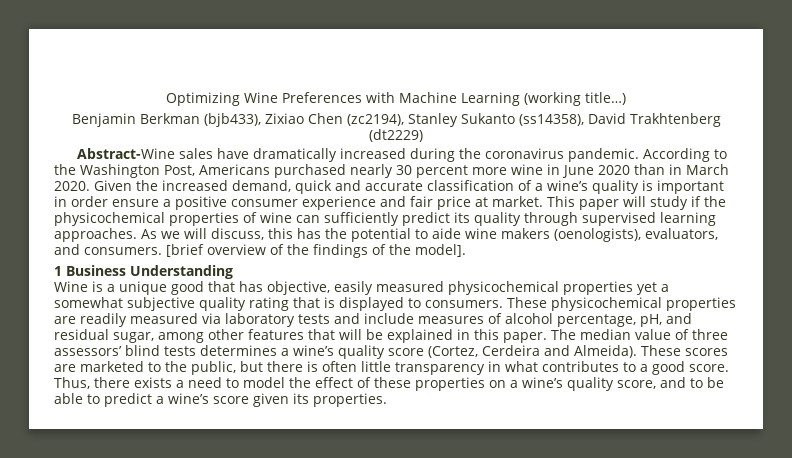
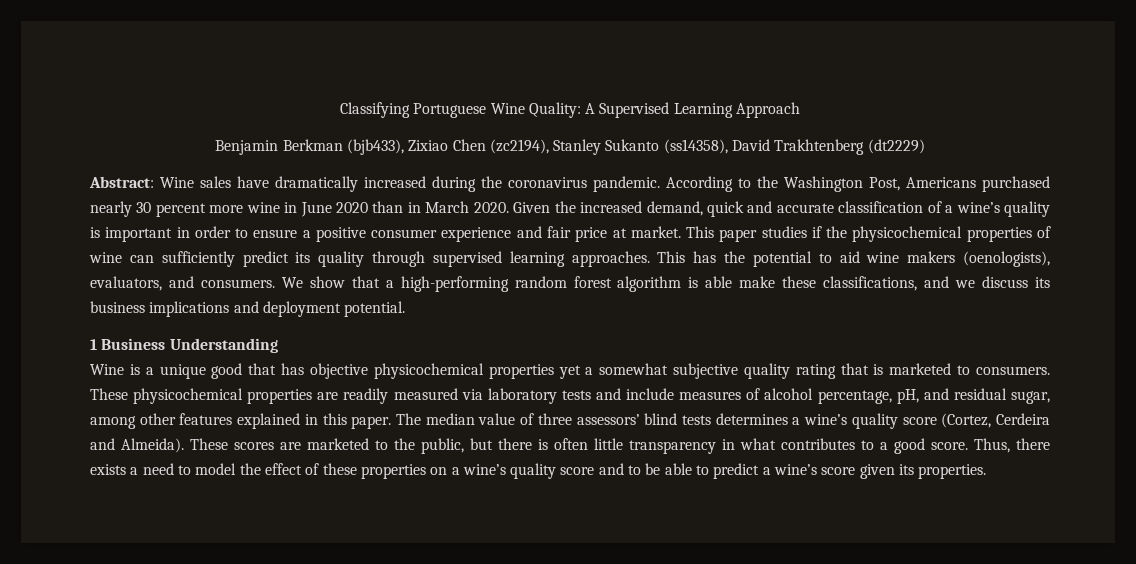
- Optimizing Wine Preferences with Machine Learning (working title…)
+ Classifying Portuguese Wine Quality: A Supervised Learning Approach
- Abstract-Wine sales have dramatically increased during the coronavirus pandemic.
+ Abstract: Wine sales have dramatically increased during the coronavirus pandemic.
- Given the increased demand, quick and accurate classification of a wine’s quality is important in order ensure a positive consumer experience and fair price at market.
+ Given the increased demand, quick and accurate classification of a wine’s quality is important in order to ensure a positive consumer experience and fair price at market.
- This paper will study if the physicochemical properties of wine can sufficiently predict its quality through supervised learning approaches.
+ This paper studies if the physicochemical properties of wine can sufficiently predict its quality through supervised learning approaches.
- As we will discuss, this has the potential to aide wine makers (oenologists), evaluators, and consumers.
+ This has the potential to aid wine makers (oenologists), evaluators, and consumers.
- [brief overview of the findings of the model].
+ We show that a high-performing random forest algorithm is able make these classifications, and we discuss its business implications and deployment potential.
- Wine is a unique good that has objective, easily measured physicochemical properties yet a somewhat subjective quality rating that is displayed to consumers.
+ Wine is a unique good that has objective physicochemical properties yet a somewhat subjective quality rating that is marketed to consumers.
- These physicochemical properties are readily measured via laboratory tests and include measures of alcohol percentage, pH, and residual sugar, among other features that will be explained in this paper.
+ These physicochemical properties are readily measured via laboratory tests and include measures of alcohol percentage, pH, and residual sugar, among other features explained in this paper.
- Thus, there exists a need to model the effect of these properties on a wine’s quality score, and to be able to predict a wine’s score given its properties.
+ Thus, there exists a need to model the effect of these properties on a wine’s quality score and to be able to predict a wine’s score given its properties.

